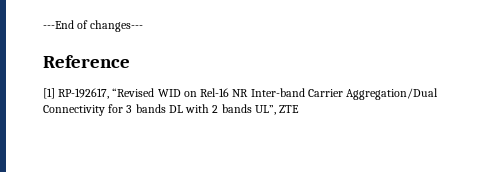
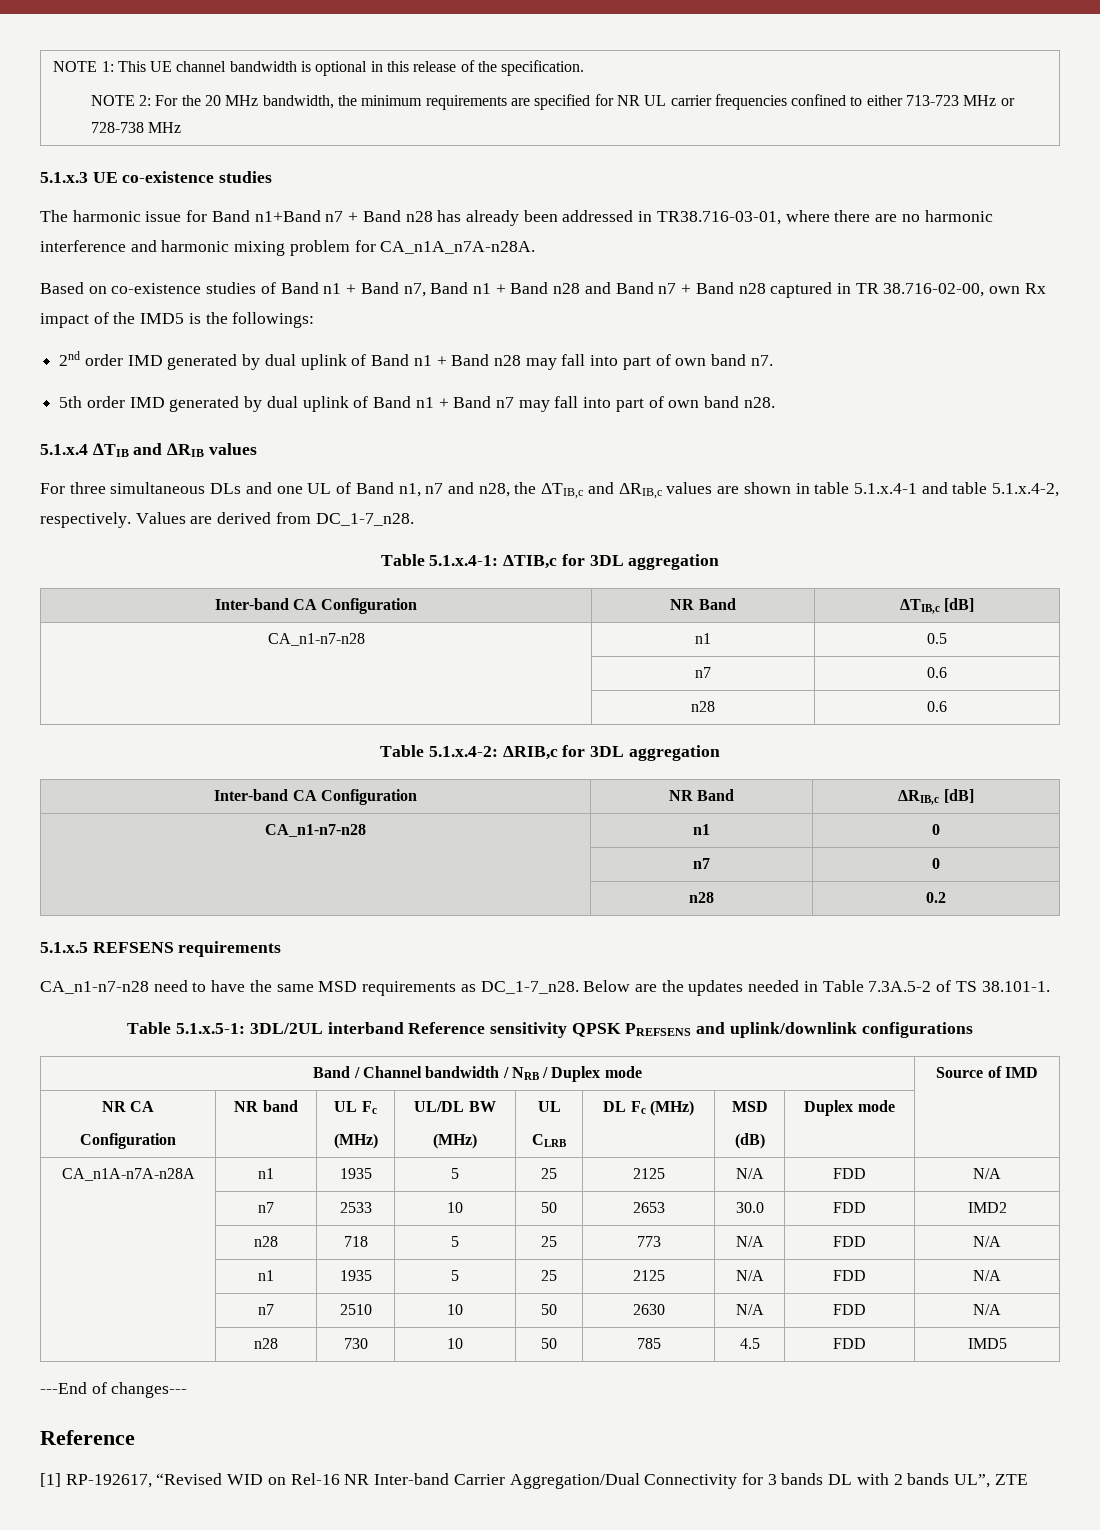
+ NOTE 1: This UE channel bandwidth is optional in this release of the specification.
+ NOTE 2: For the 20 MHz bandwidth, the minimum requirements are specified for NR UL carrier frequencies confined to either 713-723 MHz or 728-738 MHz
+ 5.1.x.3 UE co-existence studies
+ The harmonic issue for Band n1+Band n7 + Band n28 has already been addressed in TR38.716-03-01, where there are no harmonic interference and harmonic mixing problem for CA_n1A_n7A-n28A.
+ Based on co-existence studies of Band n1 + Band n7, Band n1 + Band n28 and Band n7 + Band n28 captured in TR 38.716-02-00, own Rx impact of the IMD5 is the followings:
+ 2nd order IMD generated by dual uplink of Band n1 + Band n28 may fall into part of own band n7.
+ 5th order IMD generated by dual uplink of Band n1 + Band n7 may fall into part of own band n28.
+ 5.1.x.4 ∆TIB and ∆RIB values
+ For three simultaneous DLs and one UL of Band n1, n7 and n28, the ΔTIB,c and ΔRIB,c values are shown in table 5.1.x.4-1 and table 5.1.x.4-2, respectively. Values are derived from DC_1-7_n28.
+ Table 5.1.x.4-1: ΔTIB,c for 3DL aggregation
+ Inter-band CA Configuration | NR Band | ΔTIB,c [dB]
+ CA_n1-n7-n28 | n1 | 0.5
+ | n7 | 0.6
+ | n28 | 0.6
+ Table 5.1.x.4-2: ΔRIB,c for 3DL aggregation
+ Inter-band CA Configuration | NR Band | ΔRIB,c [dB]
+ CA_n1-n7-n28 | n1 | 0
+ | n7 | 0
+ | n28 | 0.2
+ 5.1.x.5 REFSENS requirements
+ CA_n1-n7-n28 need to have the same MSD requirements as DC_1-7_n28. Below are the updates needed in Table 7.3A.5-2 of TS 38.101-1.
+ Table 5.1.x.5-1: 3DL/2UL interband Reference sensitivity QPSK PREFSENS and uplink/downlink configurations
+ Band / Channel bandwidth / NRB / Duplex mode | Source of IMD
+ NR CA
+ Configuration | NR band | UL Fc
+ (MHz) | UL/DL BW
+ (MHz) | UL
+ CLRB | DL Fc (MHz) | MSD
+ (dB) | Duplex mode |
+ CA_n1A-n7A-n28A | n1 | 1935 | 5 | 25 | 2125 | N/A | FDD | N/A
+ | n7 | 2533 | 10 | 50 | 2653 | 30.0 | FDD | IMD2
+ | n28 | 718 | 5 | 25 | 773 | N/A | FDD | N/A
+ | n1 | 1935 | 5 | 25 | 2125 | N/A | FDD | N/A
+ | n7 | 2510 | 10 | 50 | 2630 | N/A | FDD | N/A
+ | n28 | 730 | 10 | 50 | 785 | 4.5 | FDD | IMD5

